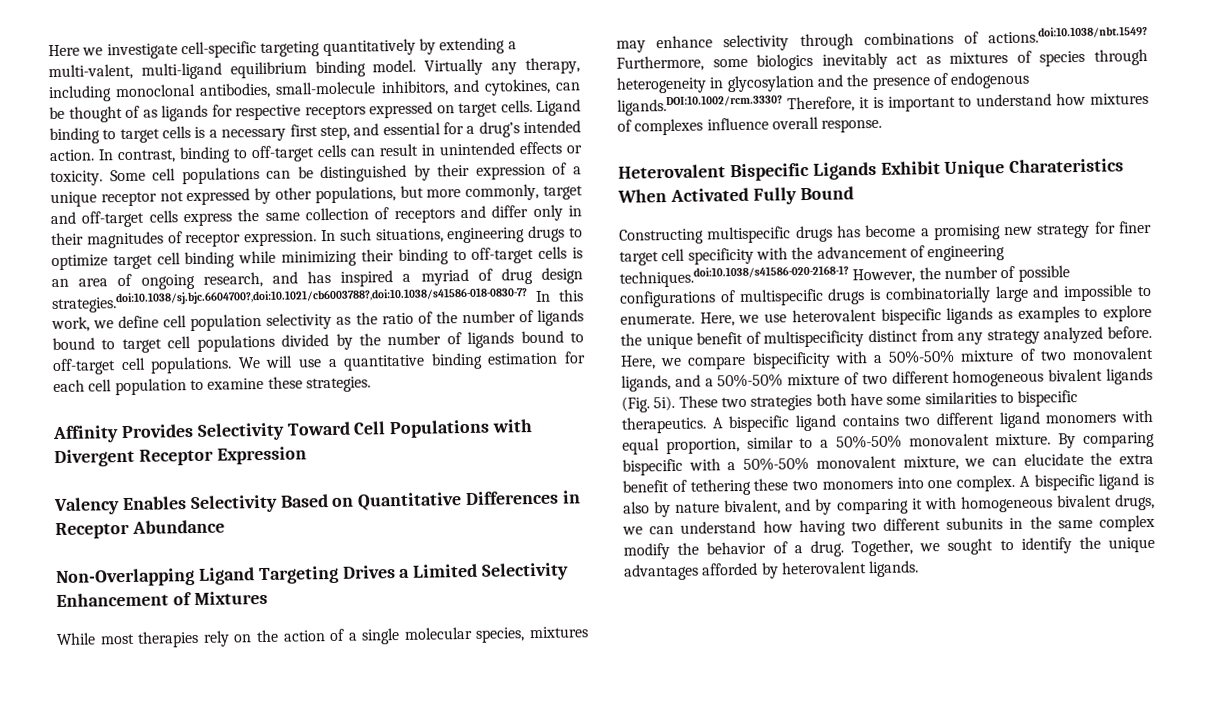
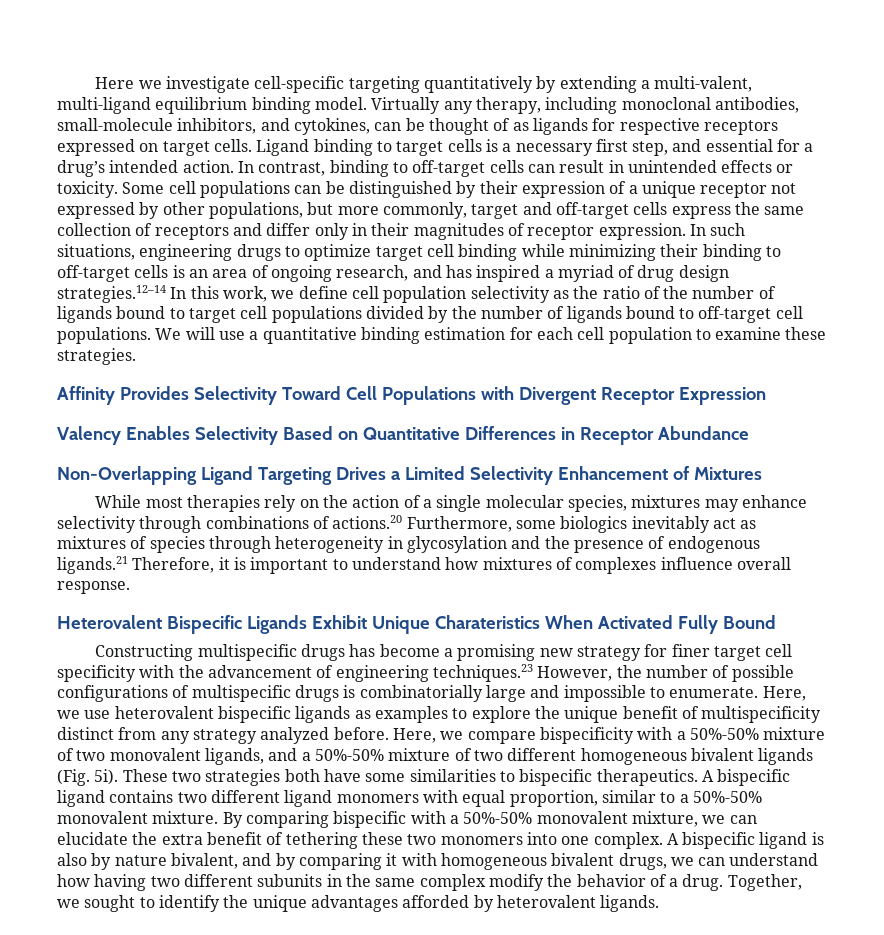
- In such situations, engineering drugs to optimize target cell binding while minimizing their binding to off-target cells is an area of ongoing research, and has inspired a myriad of drug design strategies.doi:10.1038/sj.bjc.6604700?,doi:10.1021/cb6003788?,doi:10.1038/s41586-018-0830-7? In this work, we define cell population selectivity as the ratio of the number of ligands bound to target cell populations divided by the number of ligands bound to off-target cell populations.
+ In such situations, engineering drugs to optimize target cell binding while minimizing their binding to off-target cells is an area of ongoing research, and has inspired a myriad of drug design strategies.12–14 In this work, we define cell population selectivity as the ratio of the number of ligands bound to target cell populations divided by the number of ligands bound to off-target cell populations.
- While most therapies rely on the action of a single molecular species, mixtures may enhance selectivity through combinations of actions.doi:10.1038/nbt.1549? Furthermore, some biologics inevitably act as mixtures of species through heterogeneity in glycosylation and the presence of endogenous ligands.DOI:10.1002/rcm.3330? Therefore, it is important to understand how mixtures of complexes influence overall response.
+ While most therapies rely on the action of a single molecular species, mixtures may enhance selectivity through combinations of actions.20 Furthermore, some biologics inevitably act as mixtures of species through heterogeneity in glycosylation and the presence of endogenous ligands.21 Therefore, it is important to understand how mixtures of complexes influence overall response.
- Constructing multispecific drugs has become a promising new strategy for finer target cell specificity with the advancement of engineering techniques.doi:10.1038/s41586-020-2168-1? However, the number of possible configurations of multispecific drugs is combinatorially large and impossible to enumerate.
+ Constructing multispecific drugs has become a promising new strategy for finer target cell specificity with the advancement of engineering techniques.23 However, the number of possible configurations of multispecific drugs is combinatorially large and impossible to enumerate.

